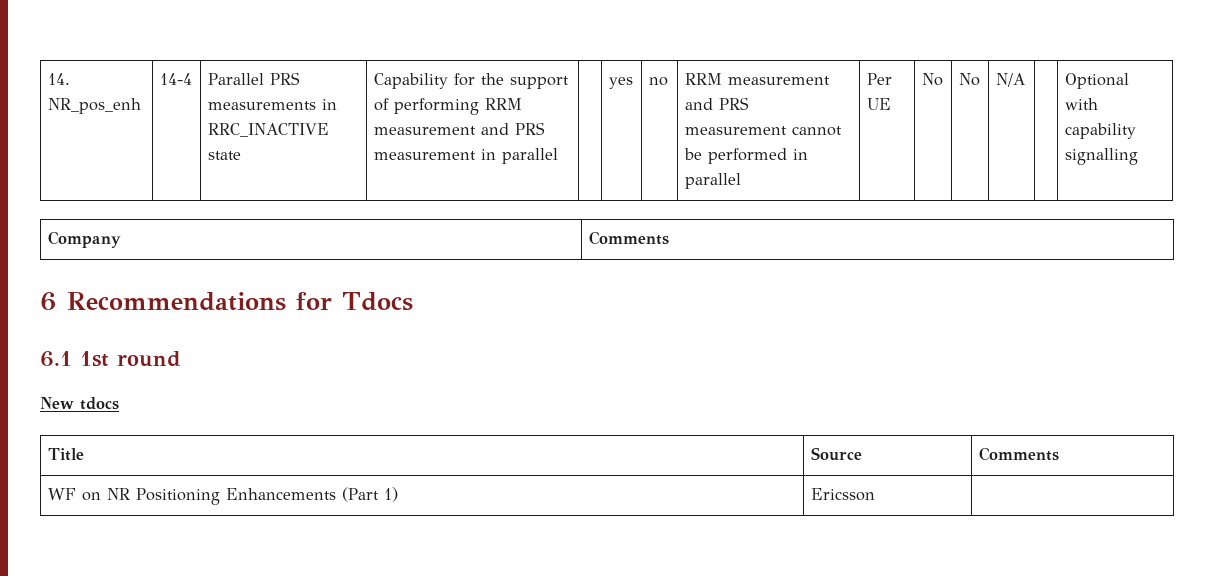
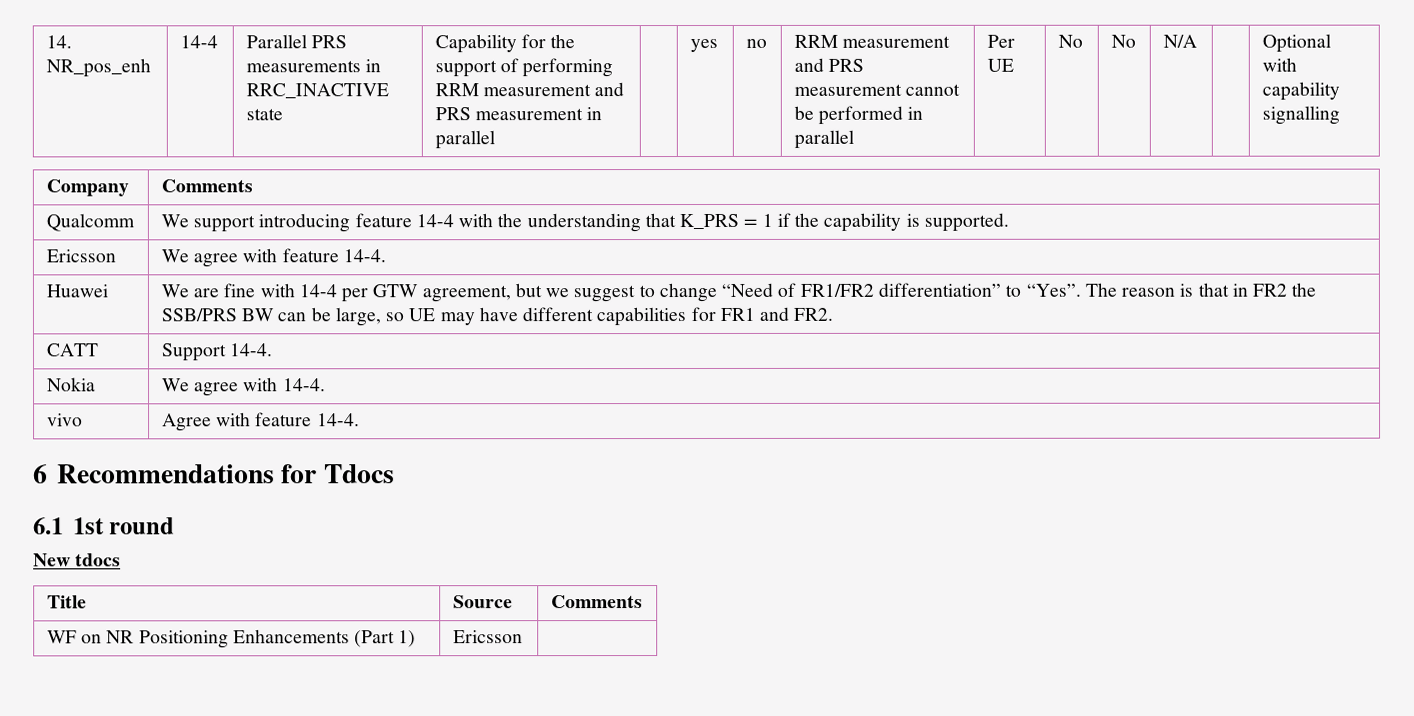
+ Qualcomm | We support introducing feature 14-4 with the understanding that K_PRS = 1 if the capability is supported.
+ Ericsson | We agree with feature 14-4.
+ Huawei | We are fine with 14-4 per GTW agreement, but we suggest to change “Need of FR1/FR2 differentiation” to “Yes”. The reason is that in FR2 the SSB/PRS BW can be large, so UE may have different capabilities for FR1 and FR2.
+ CATT | Support 14-4.
+ Nokia | We agree with 14-4.
+ vivo | Agree with feature 14-4.

